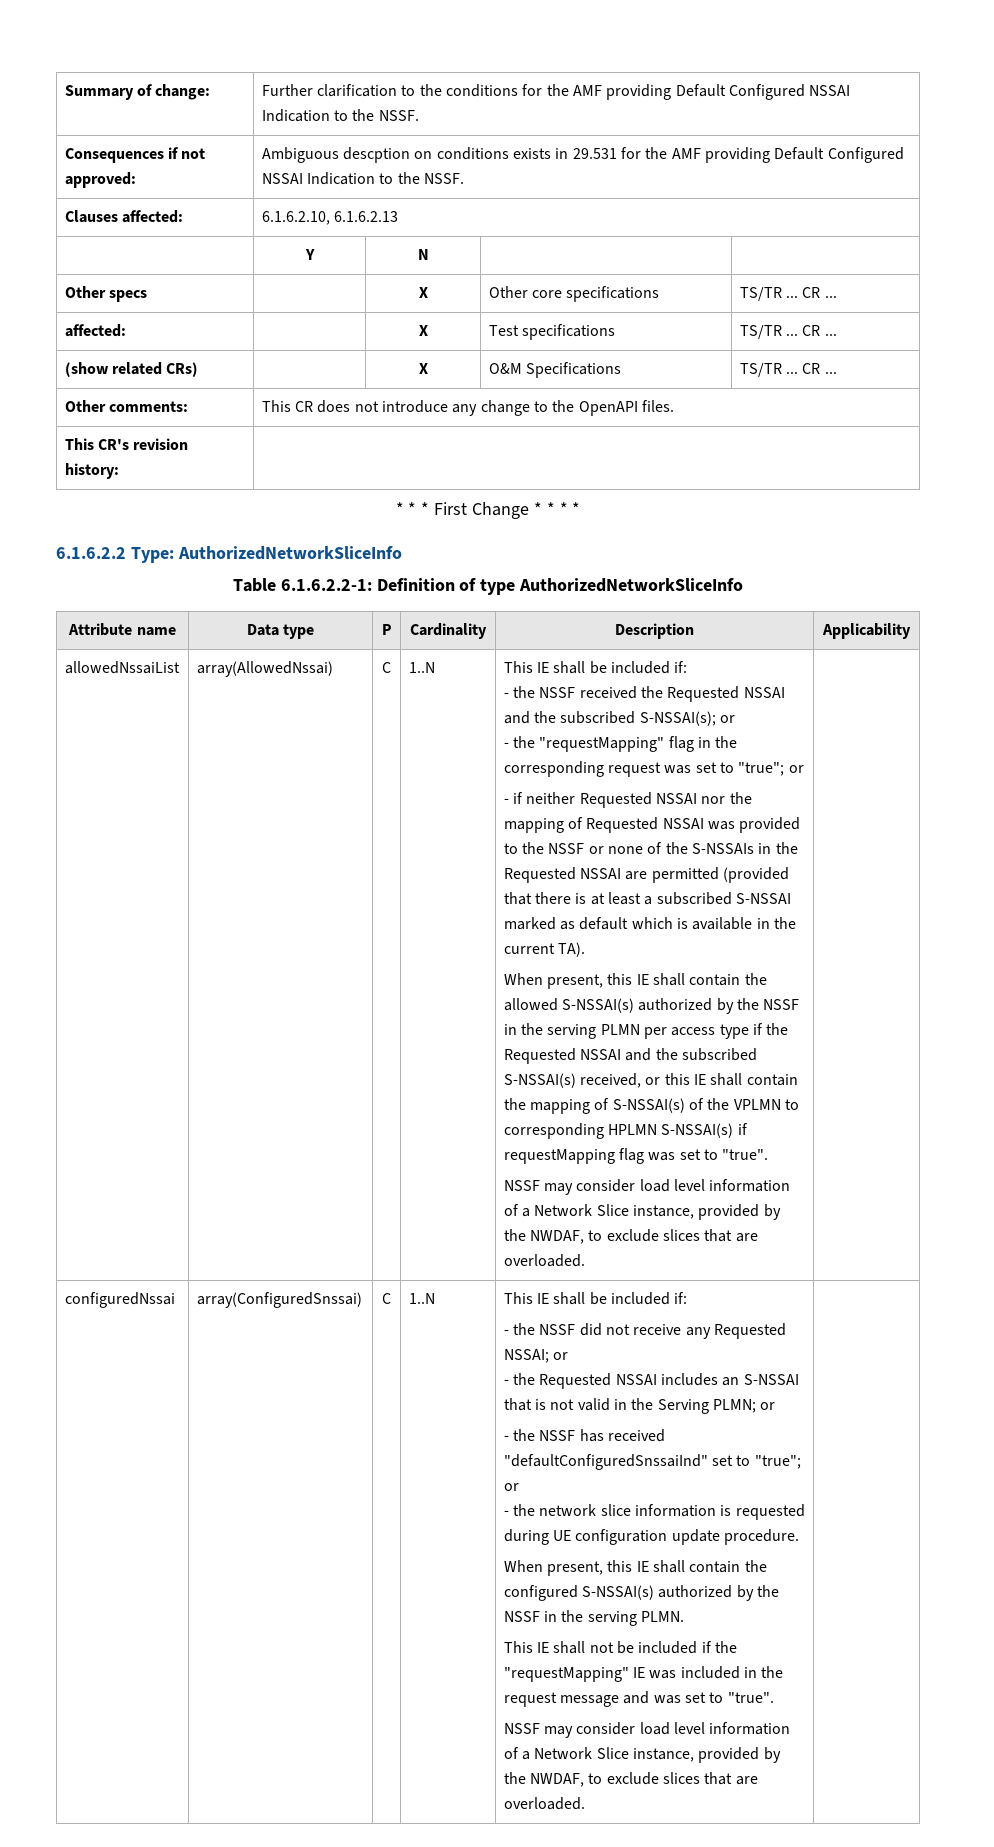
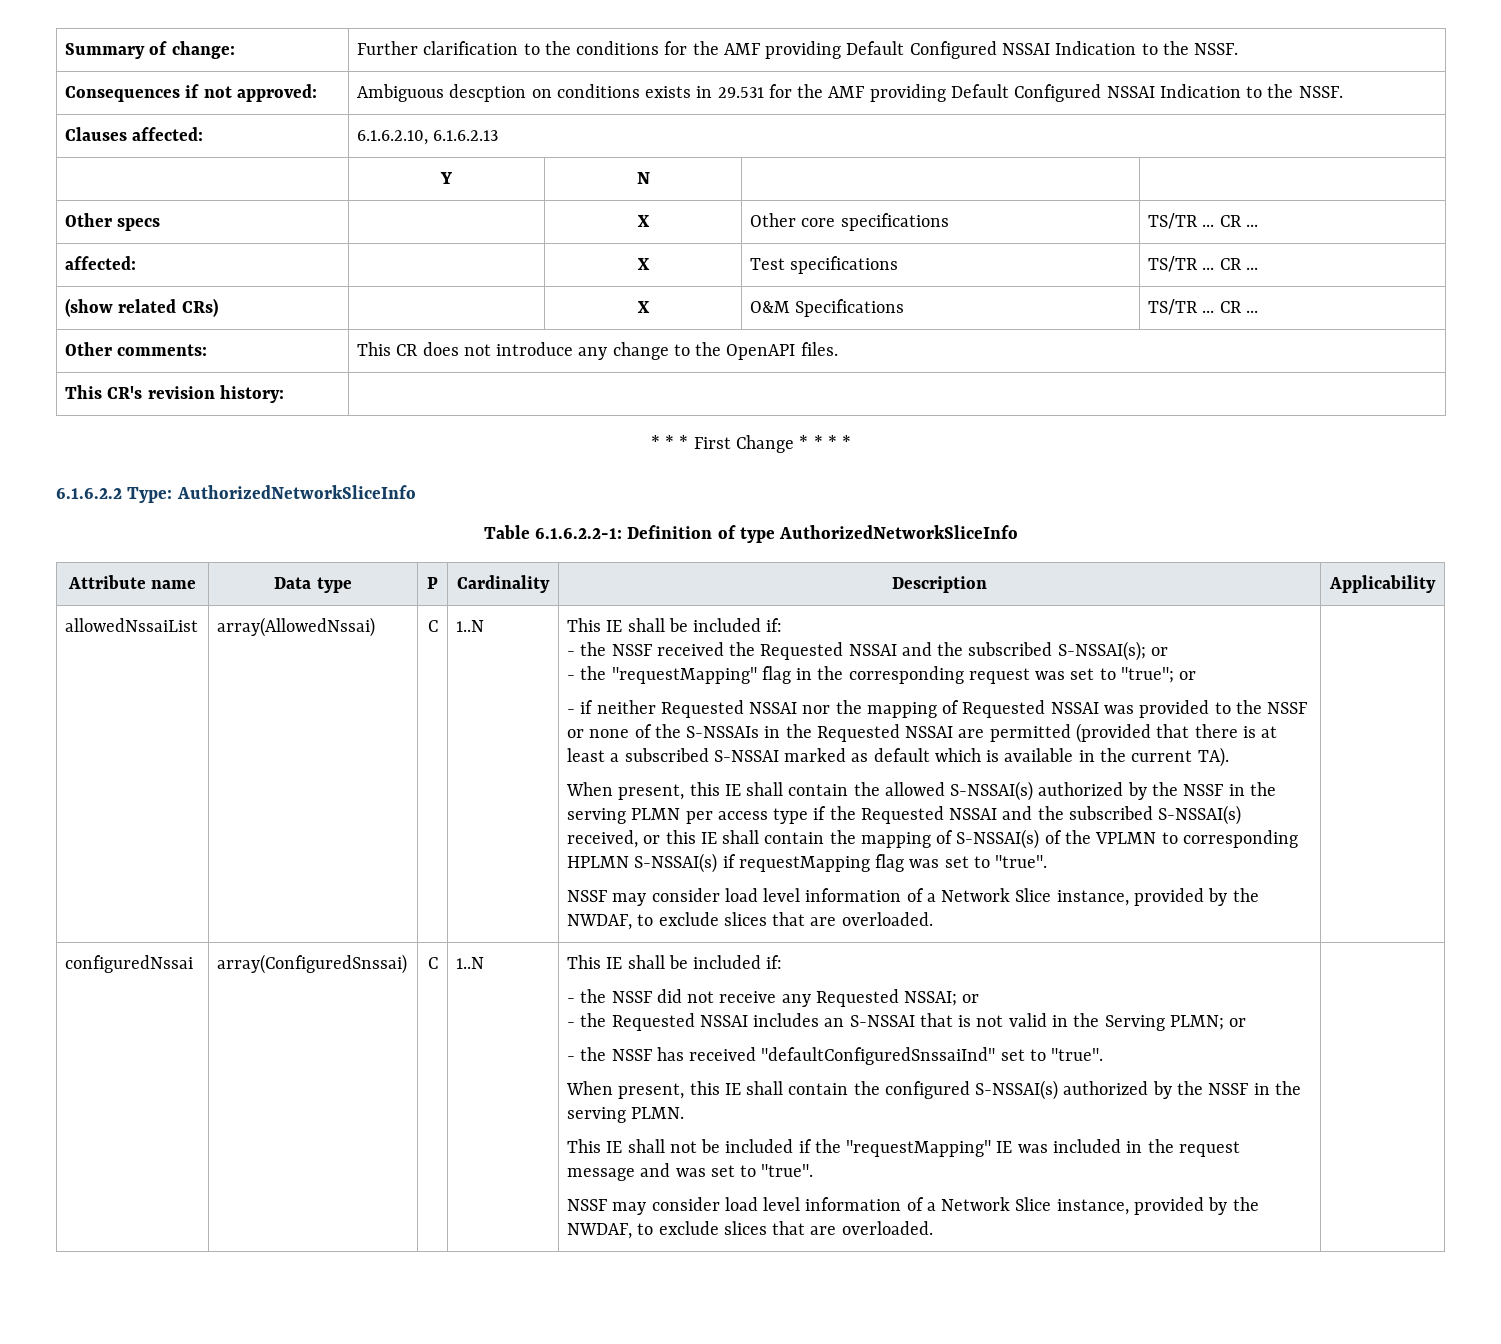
- - the NSSF has received "defaultConfiguredSnssaiInd" set to "true"; or
- - the network slice information is requested during UE configuration update procedure.
+ - the NSSF has received "defaultConfiguredSnssaiInd" set to "true".

